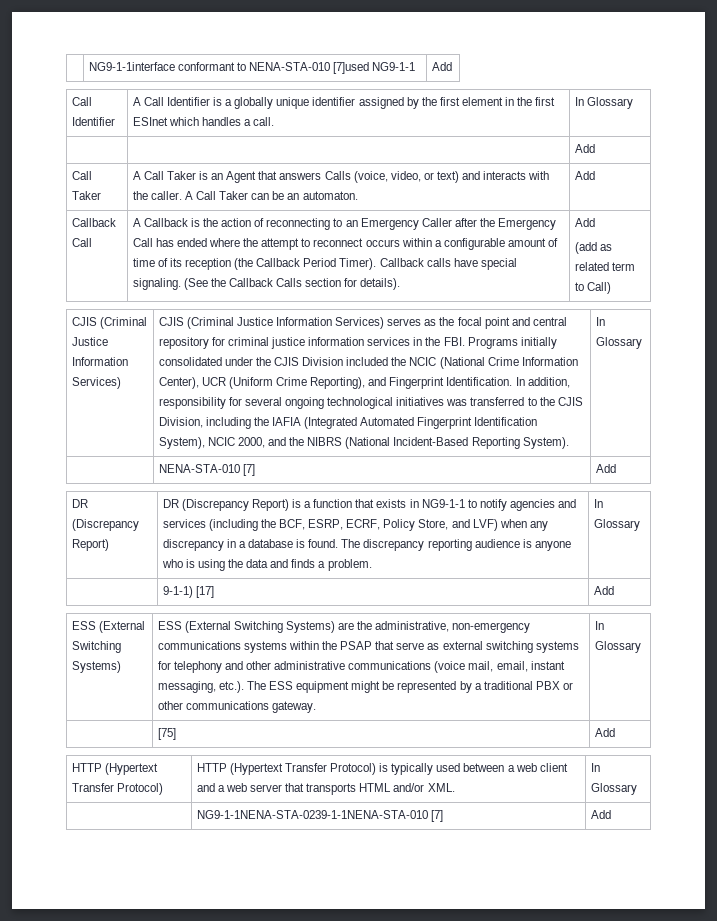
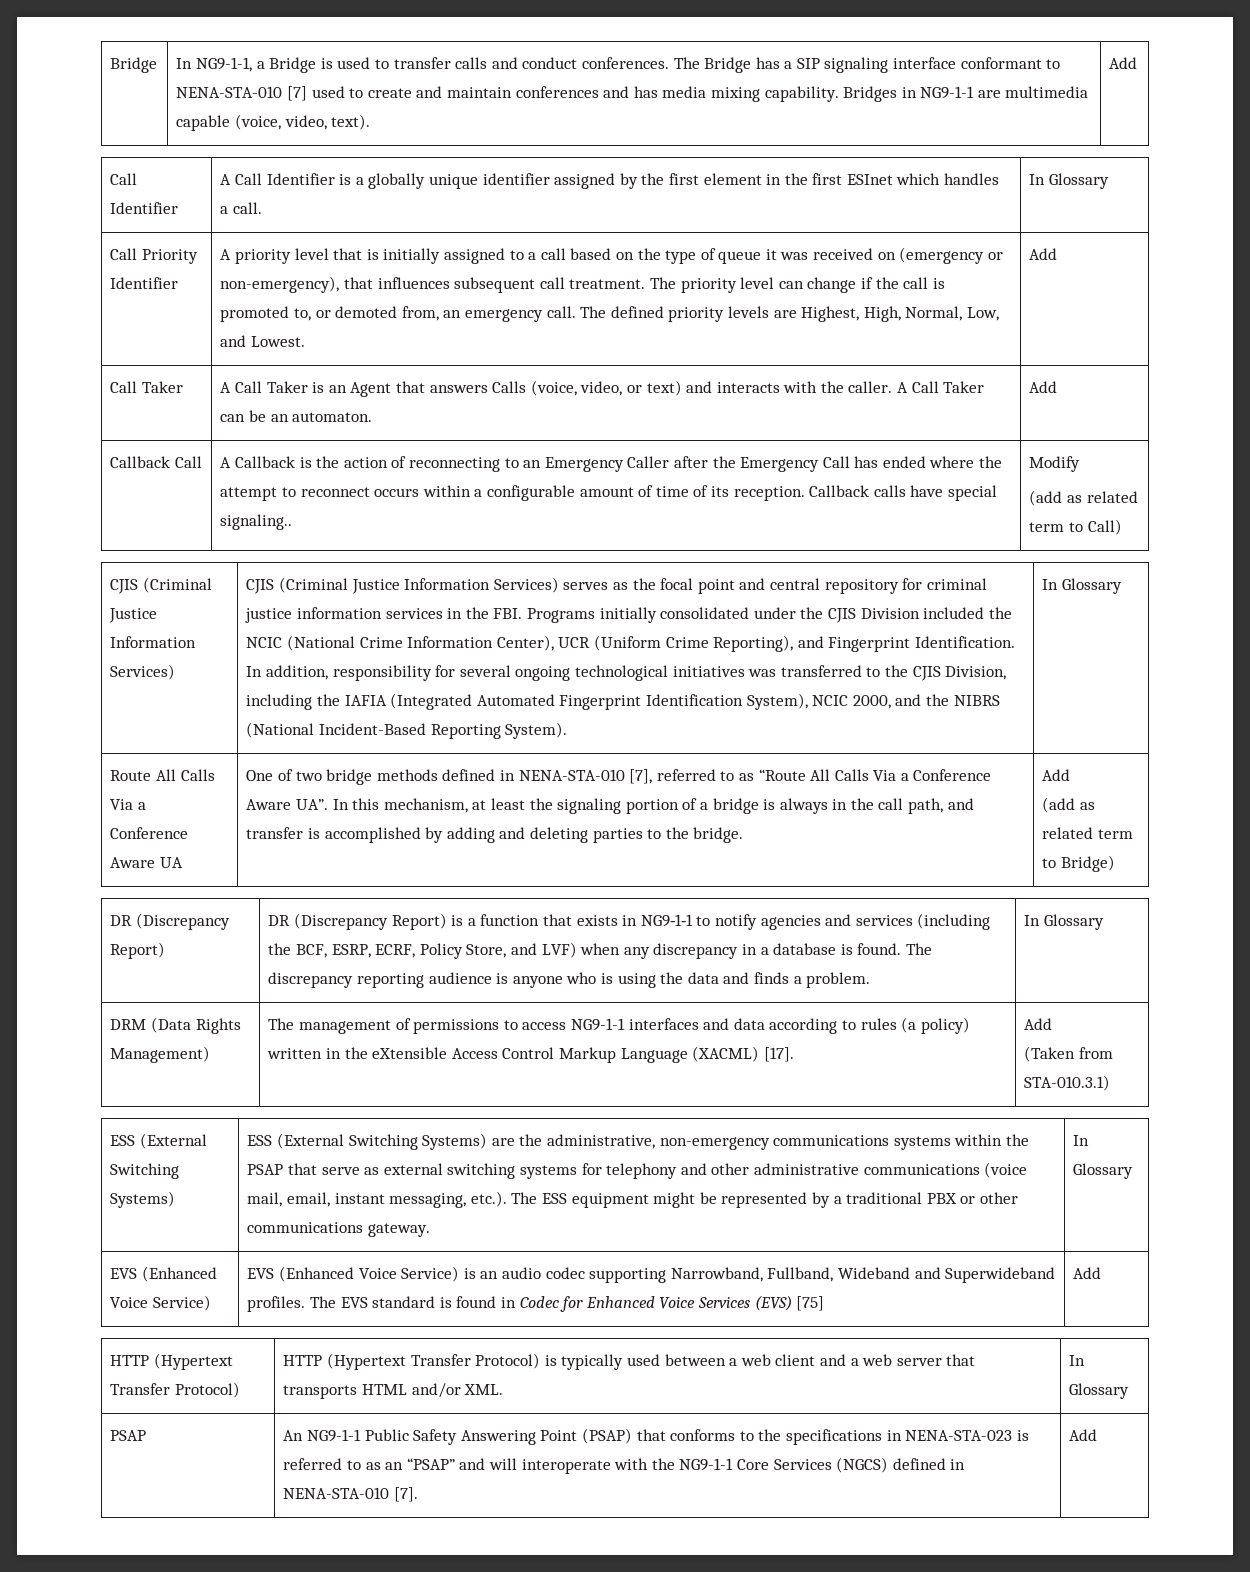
- NG9-1-1interface conformant to NENA-STA-010 [7]used NG9-1-1
+ Bridge | In NG9-1-1, a Bridge is used to transfer calls and conduct conferences. The Bridge has a SIP signaling interface conformant to NENA-STA-010 [7] used to create and maintain conferences and has media mixing capability. Bridges in NG9-1-1 are multimedia capable (voice, video, text).
+ Call Priority Identifier | A priority level that is initially assigned to a call based on the type of queue it was received on (emergency or non-emergency), that influences subsequent call treatment. The priority level can change if the call is promoted to, or demoted from, an emergency call. The defined priority levels are Highest, High, Normal, Low, and Lowest.
- A Callback is the action of reconnecting to an Emergency Caller after the Emergency Call has ended where the attempt to reconnect occurs within a configurable amount of time of its reception (the Callback Period Timer). Callback calls have special signaling. (See the Callback Calls section for details). | Add
+ A Callback is the action of reconnecting to an Emergency Caller after the Emergency Call has ended where the attempt to reconnect occurs within a configurable amount of time of its reception. Callback calls have special signaling.. | Modify
- NENA-STA-010 [7] | Add
+ Route All Calls Via a Conference Aware UA | One of two bridge methods defined in NENA-STA-010 [7], referred to as “Route All Calls Via a Conference Aware UA”. In this mechanism, at least the signaling portion of a bridge is always in the call path, and transfer is accomplished by adding and deleting parties to the bridge. | Add
+ (add as related term to Bridge)
- | 9-1-1) [17] | Add
+ DRM (Data Rights Management) | The management of permissions to access NG9-1-1 interfaces and data according to rules (a policy) written in the eXtensible Access Control Markup Language (XACML) [17]. | Add
+ (Taken from STA-010.3.1)
- | [75] | Add
+ EVS (Enhanced Voice Service) | EVS (Enhanced Voice Service) is an audio codec supporting Narrowband, Fullband, Wideband and Superwideband profiles. The EVS standard is found in Codec for Enhanced Voice Services (EVS) [75] | Add
- | NG9-1-1NENA-STA-0239-1-1NENA-STA-010 [7] | Add
+ PSAP | An NG9-1-1 Public Safety Answering Point (PSAP) that conforms to the specifications in NENA-STA-023 is referred to as an “PSAP” and will interoperate with the NG9-1-1 Core Services (NGCS) defined in NENA-STA-010 [7]. | Add

